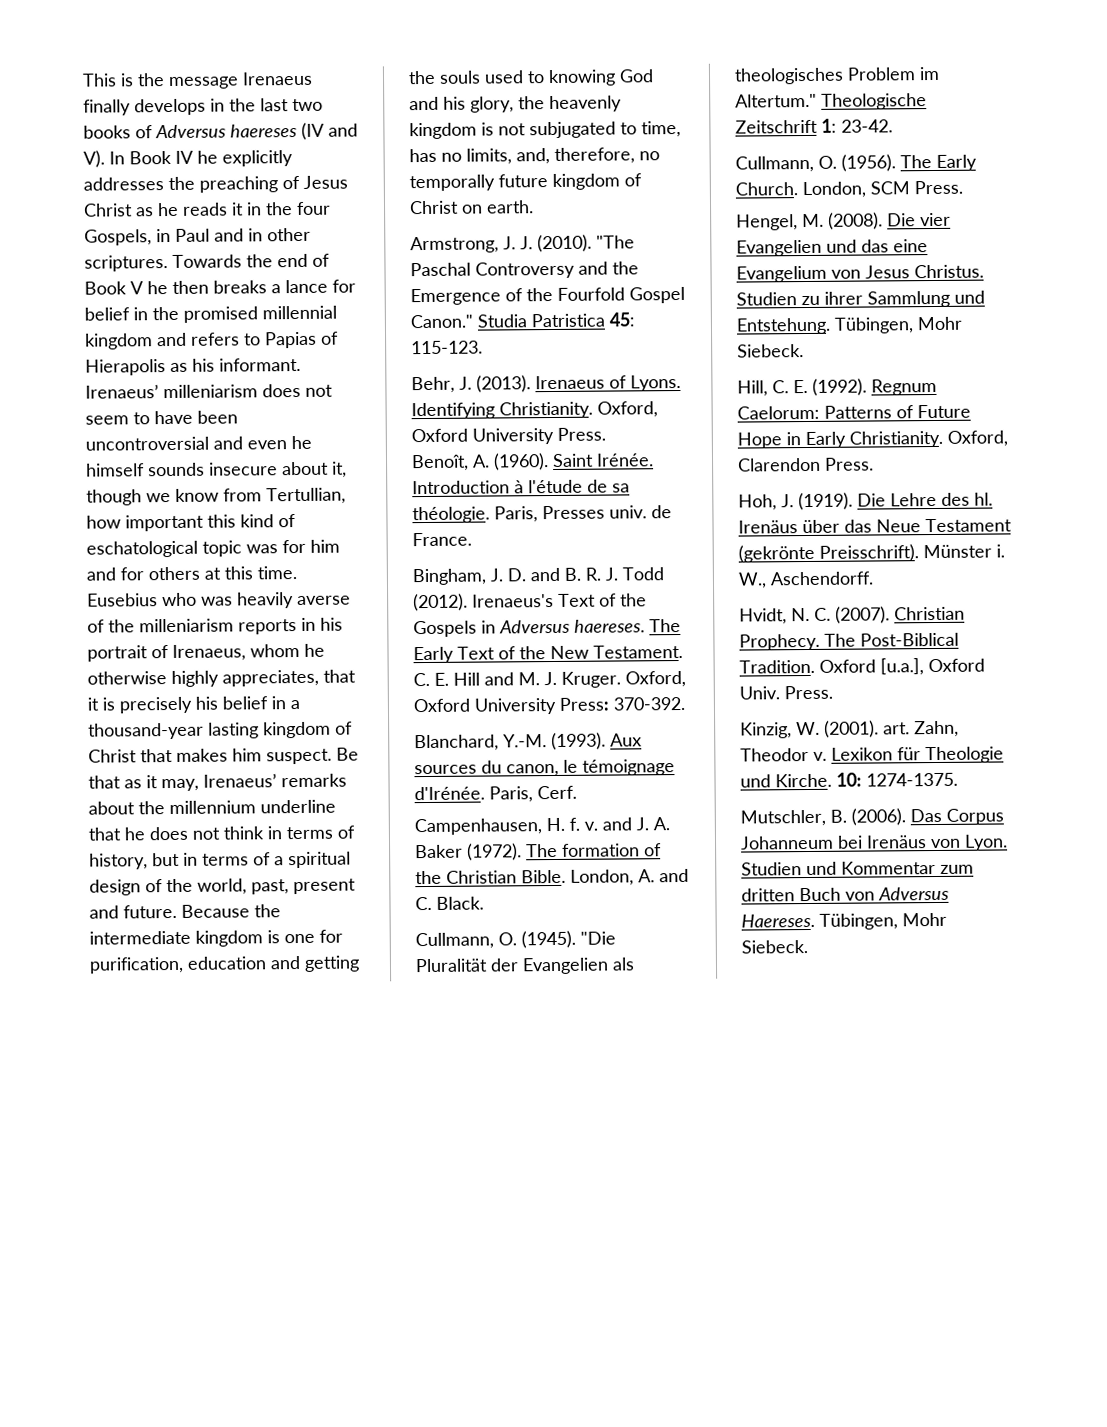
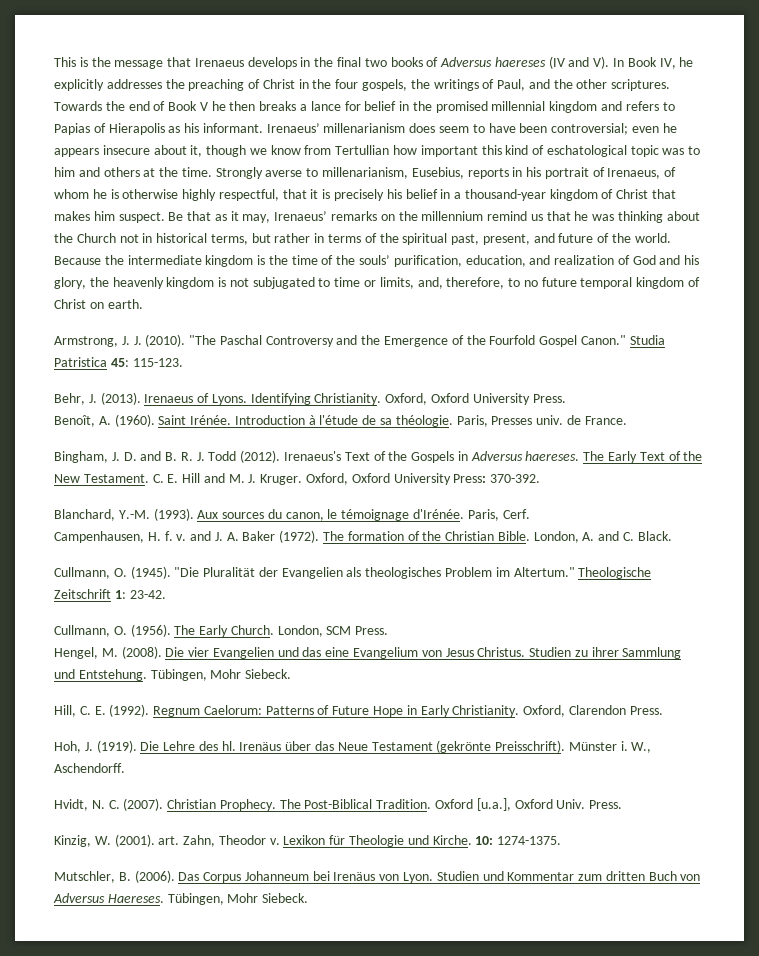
- This is the message Irenaeus finally develops in the last two books of Adversus haereses (IV and V). In Book IV he explicitly addresses the preaching of Jesus Christ as he reads it in the four Gospels, in Paul and in other scriptures.
+ This is the message that Irenaeus develops in the final two books of Adversus haereses (IV and V). In Book IV, he explicitly addresses the preaching of Christ in the four gospels, the writings of Paul, and the other scriptures.
- Irenaeus’ milleniarism does not seem to have been uncontroversial and even he himself sounds insecure about it, though we know from Tertullian, how important this kind of eschatological topic was for him and for others at this time. Eusebius who was heavily averse of the milleniarism reports in his portrait of Irenaeus, whom he otherwise highly appreciates, that it is precisely his belief in a thousand-year lasting kingdom of Christ that makes him suspect.
+ Irenaeus’ millenarianism does seem to have been controversial; even he appears insecure about it, though we know from Tertullian how important this kind of eschatological topic was to him and others at the time. Strongly averse to millenarianism, Eusebius, reports in his portrait of Irenaeus, of whom he is otherwise highly respectful, that it is precisely his belief in a thousand-year kingdom of Christ that makes him suspect.
- Be that as it may, Irenaeus’ remarks about the millennium underline that he does not think in terms of history, but in terms of a spiritual design of the world, past, present and future.
+ Be that as it may, Irenaeus’ remarks on the millennium remind us that he was thinking about the Church not in historical terms, but rather in terms of the spiritual past, present, and future of the world.
- Because the intermediate kingdom is one for purification, education and getting the souls used to knowing God and his glory, the heavenly kingdom is not subjugated to time, has no limits, and, therefore, no temporally future kingdom of Christ on earth.
+ Because the intermediate kingdom is the time of the souls’ purification, education, and realization of God and his glory, the heavenly kingdom is not subjugated to time or limits, and, therefore, to no future temporal kingdom of Christ on earth.

